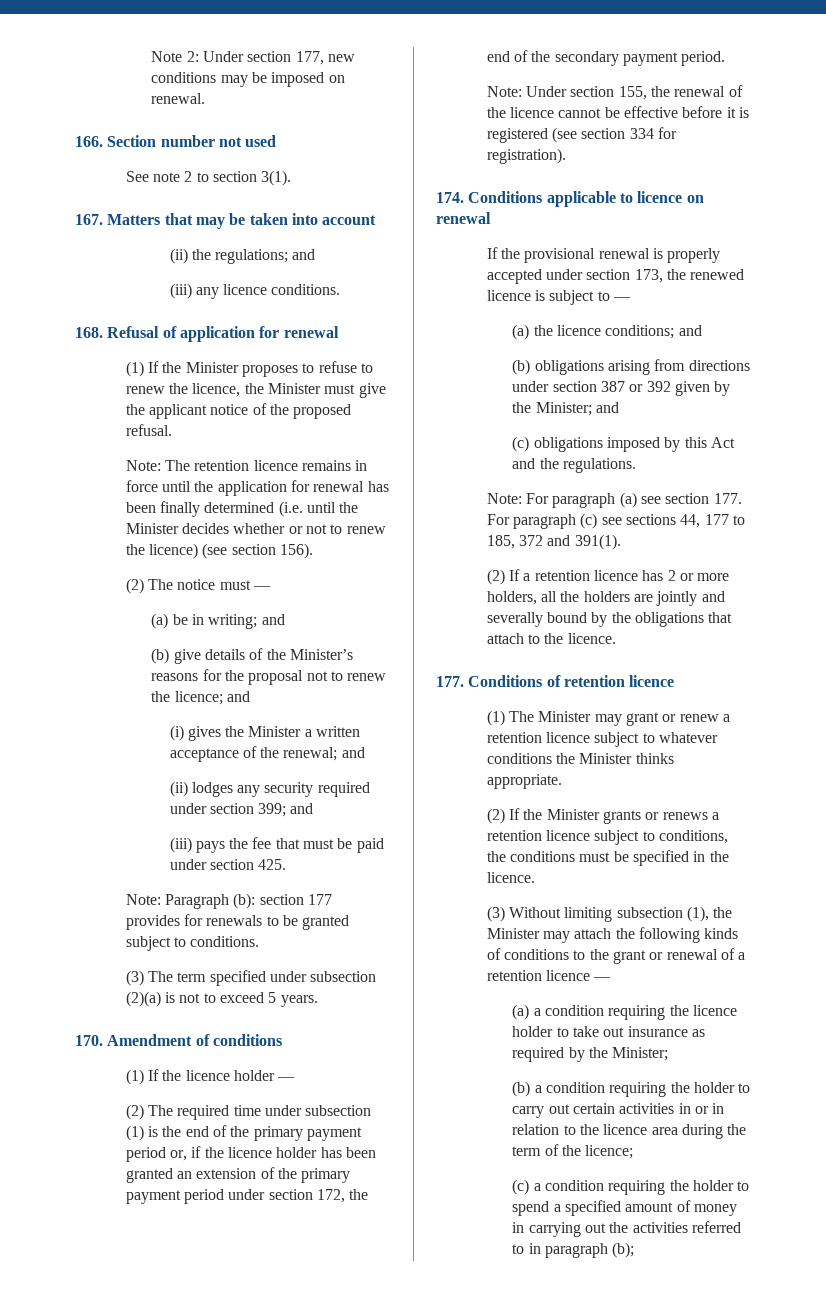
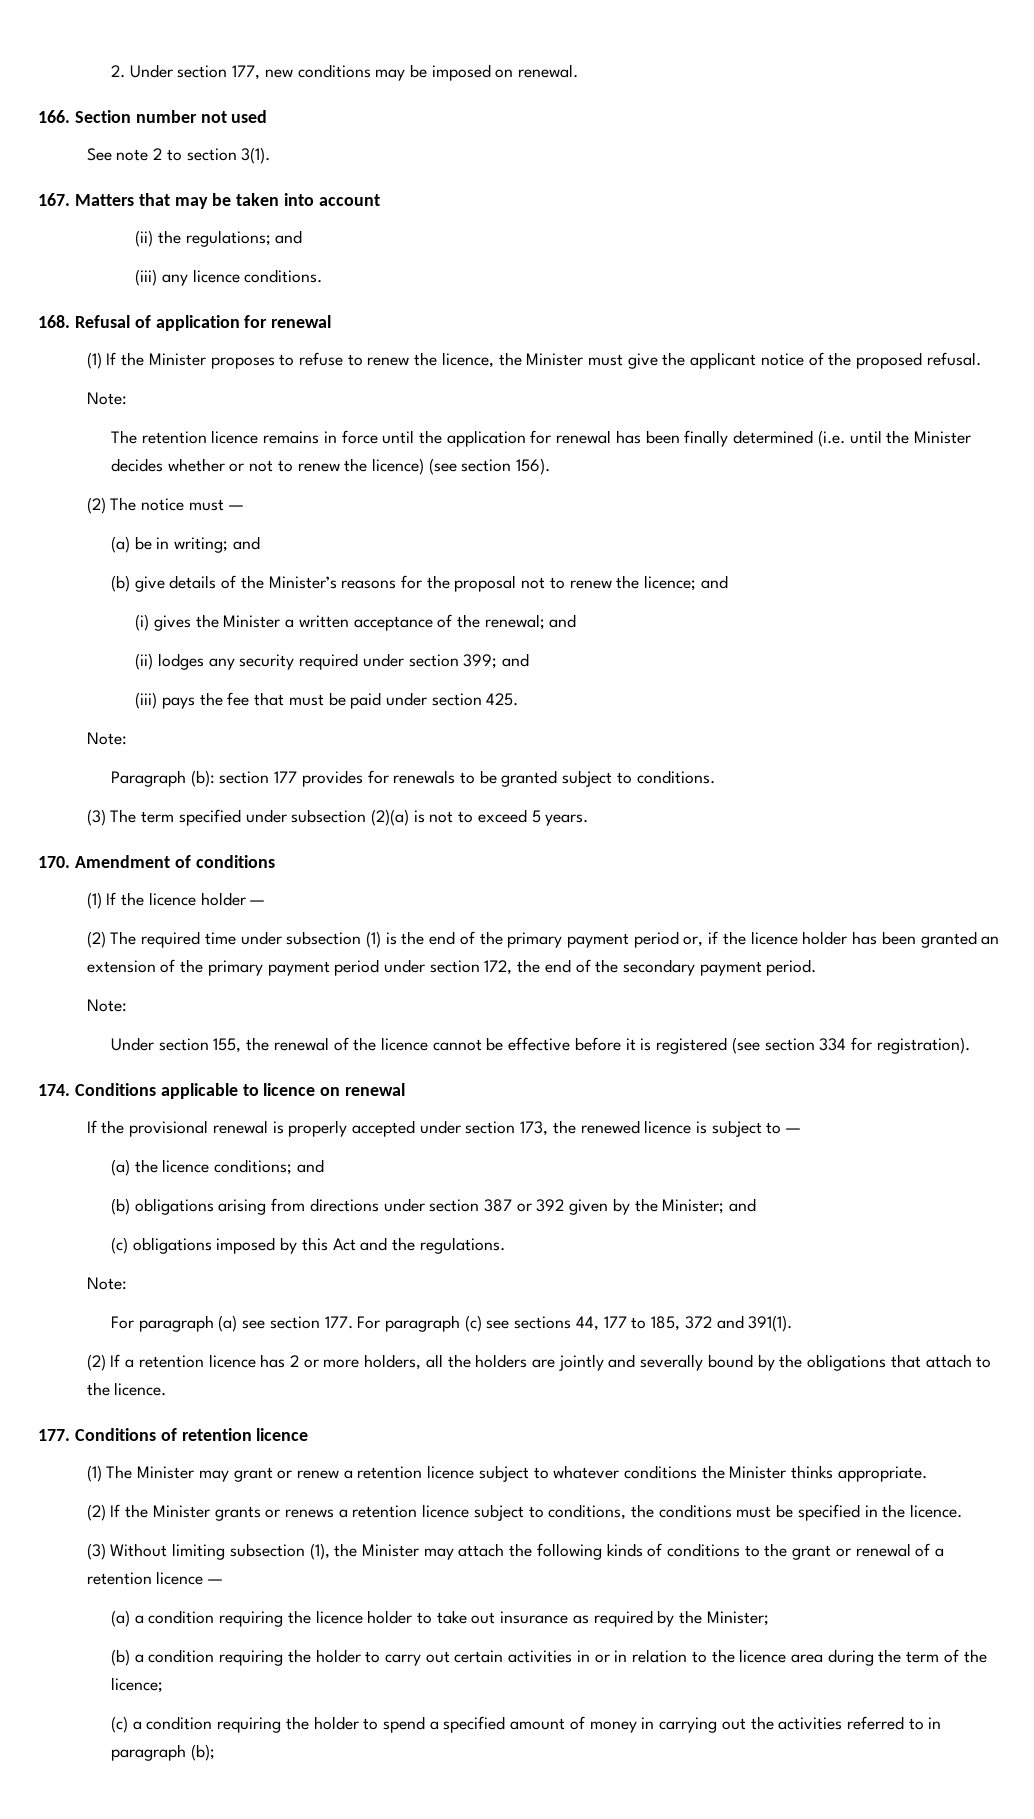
- Note 2: Under section 177, new conditions may be imposed on renewal.
+ 2. Under section 177, new conditions may be imposed on renewal.
  (1) If the Minister proposes to refuse to renew the licence, the Minister must give the applicant notice of the proposed refusal.
- Note: The retention licence remains in force until the application for renewal has been finally determined (i.e. until the Minister decides whether or not to renew the licence) (see section 156).
+ Note:
+ The retention licence remains in force until the application for renewal has been finally determined (i.e. until the Minister decides whether or not to renew the licence) (see section 156).
  (iii) pays the fee that must be paid under section 425.
- Note: Paragraph (b): section 177 provides for renewals to be granted subject to conditions.
+ Note:
+ Paragraph (b): section 177 provides for renewals to be granted subject to conditions.
  (2) The required time under subsection (1) is the end of the primary payment period or, if the licence holder has been granted an extension of the primary payment period under section 172, the end of the secondary payment period.
- Note: Under section 155, the renewal of the licence cannot be effective before it is registered (see section 334 for registration).
+ Note:
+ Under section 155, the renewal of the licence cannot be effective before it is registered (see section 334 for registration).
  (c) obligations imposed by this Act and the regulations.
- Note: For paragraph (a) see section 177. For paragraph (c) see sections 44, 177 to 185, 372 and 391(1).
+ Note:
+ For paragraph (a) see section 177. For paragraph (c) see sections 44, 177 to 185, 372 and 391(1).

